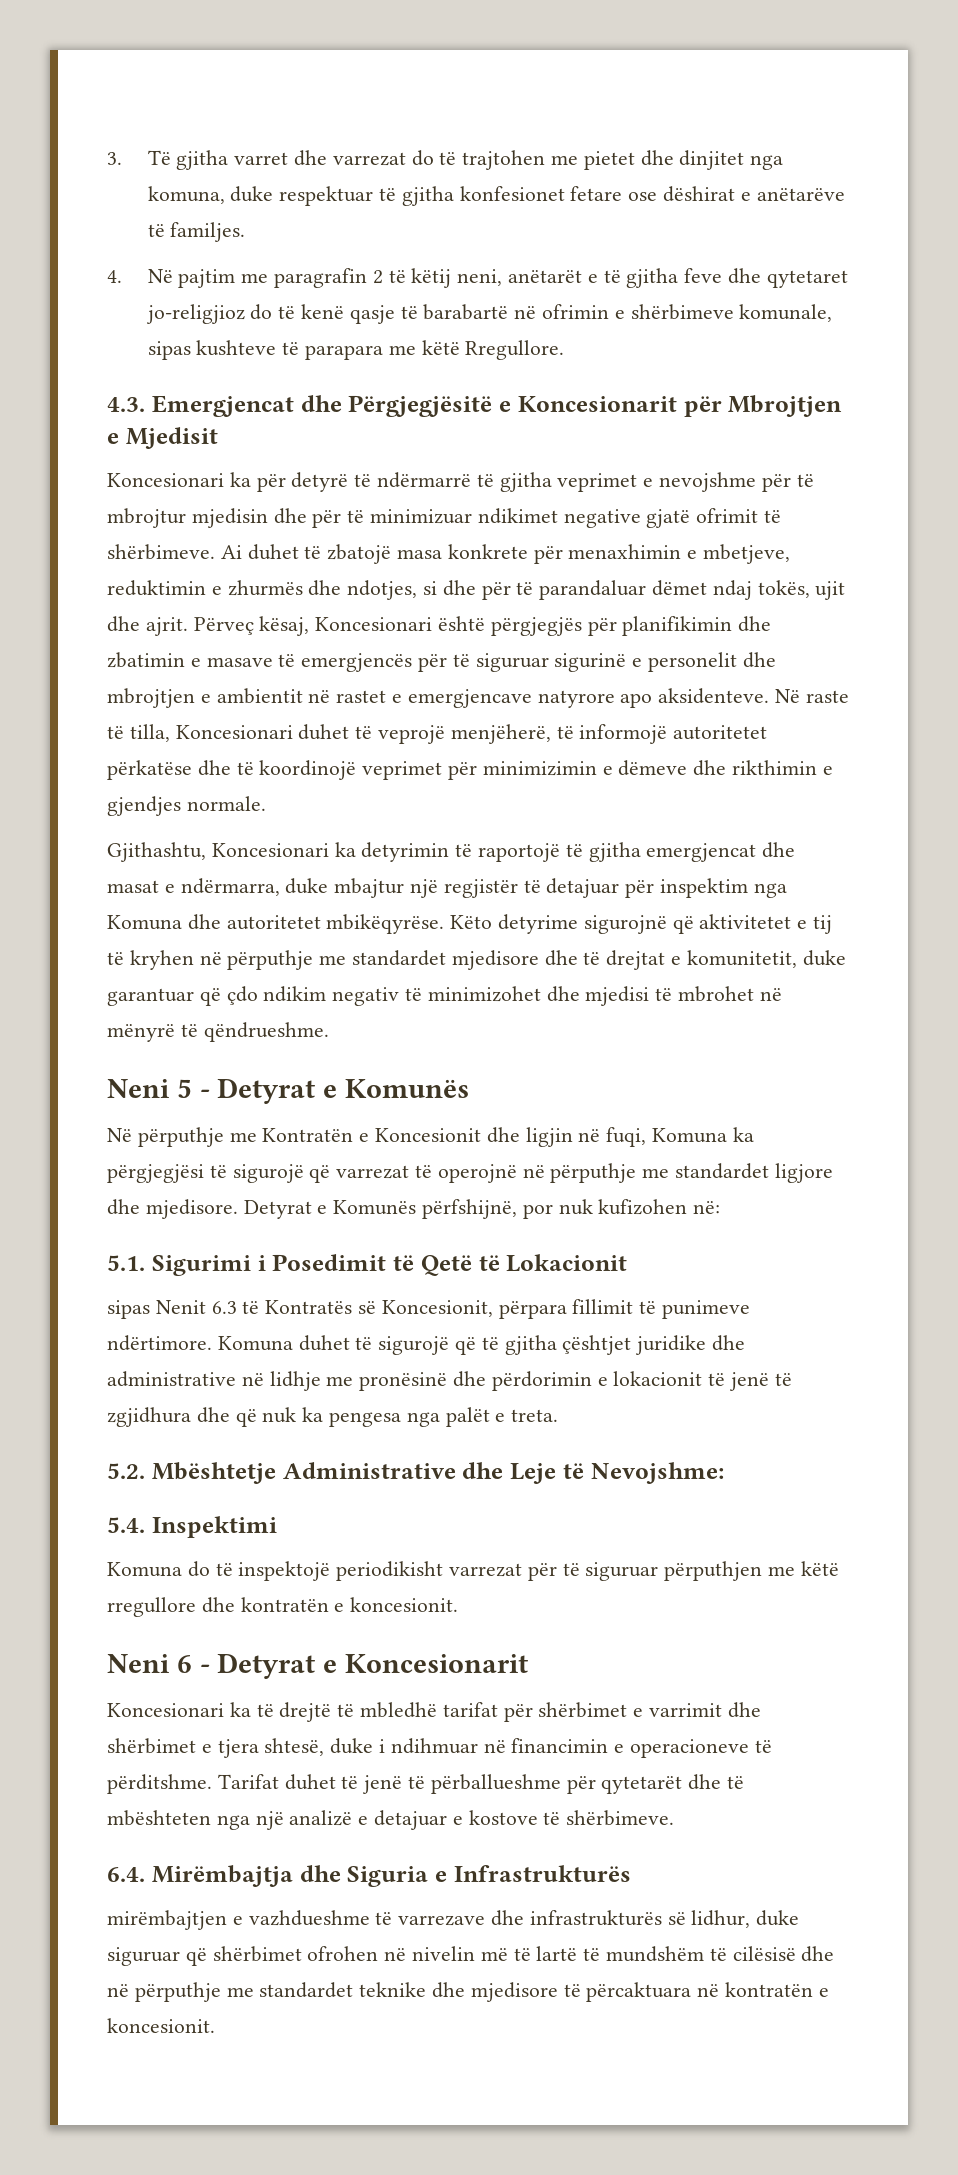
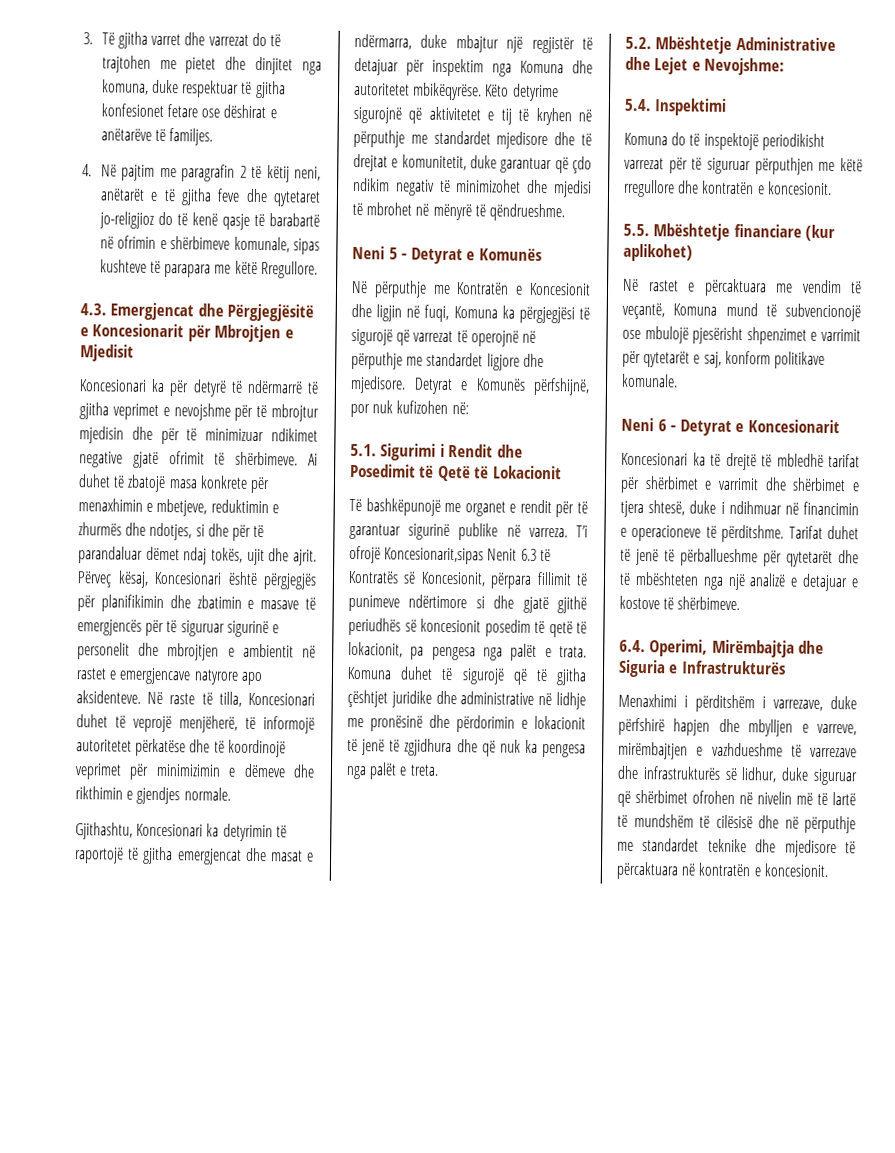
- 5.1. Sigurimi i Posedimit të Qetë të Lokacionit
+ 5.1. Sigurimi i Rendit dhe Posedimit të Qetë të Lokacionit
- sipas Nenit 6.3 të Kontratës së Koncesionit, përpara fillimit të punimeve ndërtimore.
+ Të bashkëpunojë me organet e rendit për të garantuar sigurinë publike në varreza. T’i ofrojë Koncesionarit,sipas Nenit 6.3 të Kontratës së Koncesionit, përpara fillimit të punimeve ndërtimore si dhe gjatë gjithë periudhës së koncesionit posedim të qetë të lokacionit, pa pengesa nga palët e trata.
- 5.2. Mbështetje Administrative dhe Leje të Nevojshme:
+ 5.2. Mbështetje Administrative dhe Lejet e Nevojshme:
+ 5.5. Mbështetje financiare (kur aplikohet)
+ Në rastet e përcaktuara me vendim të veçantë, Komuna mund të subvencionojë ose mbulojë pjesërisht shpenzimet e varrimit për qytetarët e saj, konform politikave komunale.
- 6.4. Mirëmbajtja dhe Siguria e Infrastrukturës
+ 6.4. Operimi, Mirëmbajtja dhe Siguria e Infrastrukturës
- mirëmbajtjen e vazhdueshme të varrezave dhe infrastrukturës së lidhur, duke siguruar që shërbimet ofrohen në nivelin më të lartë të mundshëm të cilësisë dhe në përputhje me standardet teknike dhe mjedisore të përcaktuara në kontratën e koncesionit.
+ Menaxhimi i përditshëm i varrezave, duke përfshirë hapjen dhe mbylljen e varreve, mirëmbajtjen e vazhdueshme të varrezave dhe infrastrukturës së lidhur, duke siguruar që shërbimet ofrohen në nivelin më të lartë të mundshëm të cilësisë dhe në përputhje me standardet teknike dhe mjedisore të përcaktuara në kontratën e koncesionit.

